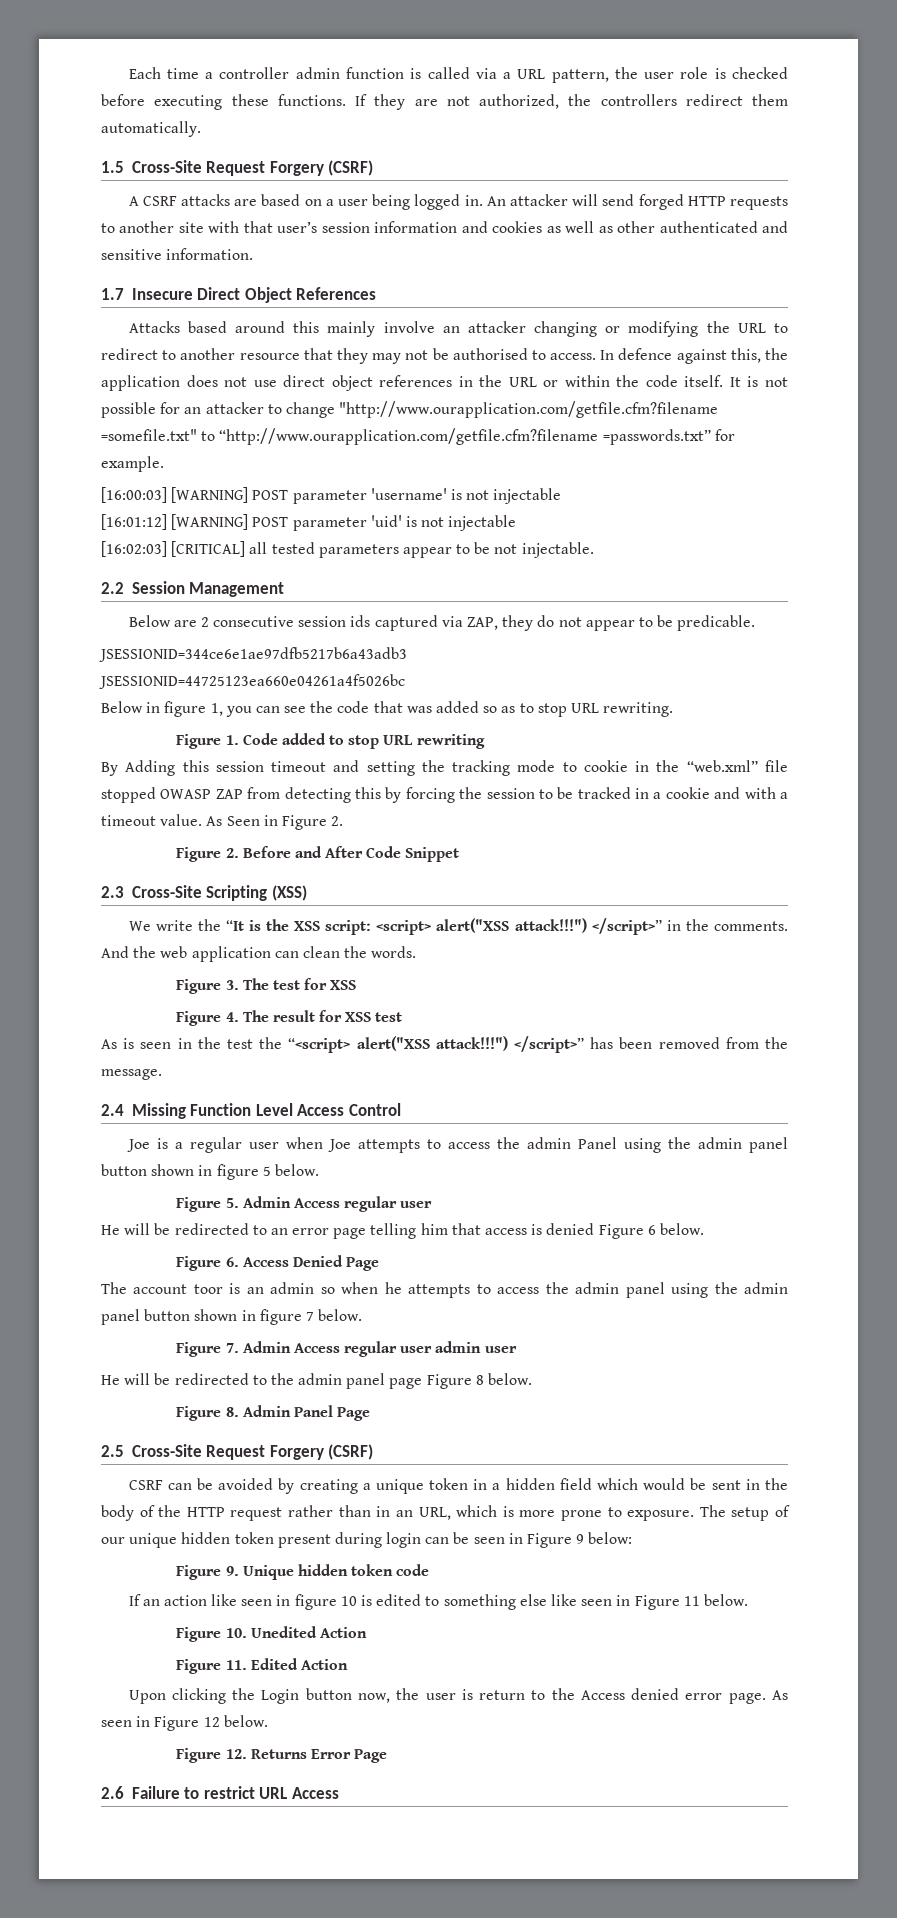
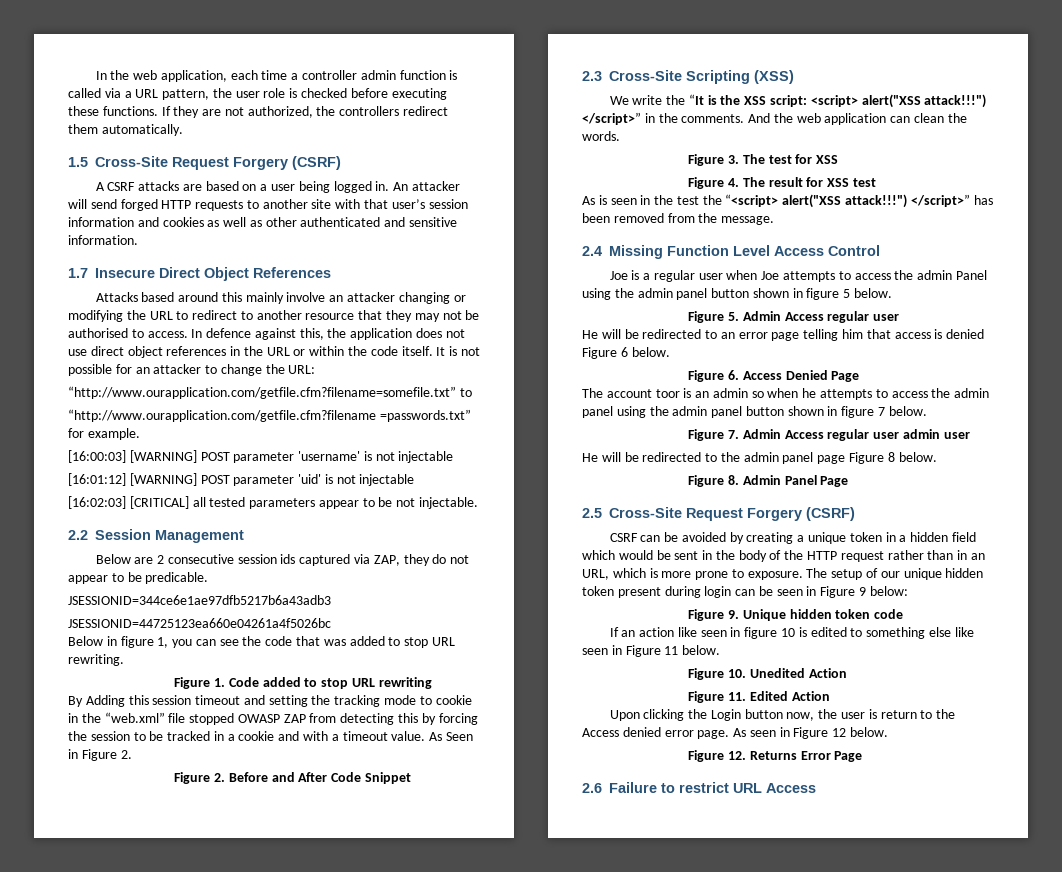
- Each time a controller admin function is called via a URL pattern, the user role is checked before executing these functions.
+ In the web application, each time a controller admin function is called via a URL pattern, the user role is checked before executing these functions.
- It is not possible for an attacker to change "http://www.ourapplication.com/getfile.cfm?filename =somefile.txt" to “http://www.ourapplication.com/getfile.cfm?filename =passwords.txt” for example.
+ It is not possible for an attacker to change the URL:
+ “http://www.ourapplication.com/getfile.cfm?filename=somefile.txt” to
+ “http://www.ourapplication.com/getfile.cfm?filename =passwords.txt” for example.
- Below in figure 1, you can see the code that was added so as to stop URL rewriting.
+ Below in figure 1, you can see the code that was added to stop URL rewriting.

